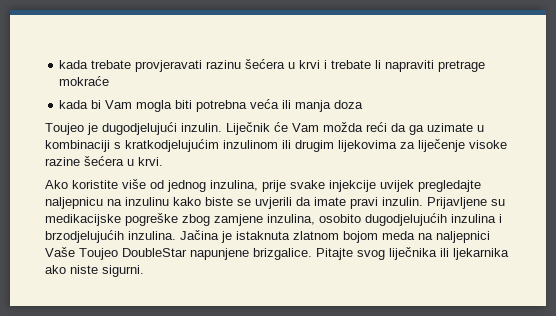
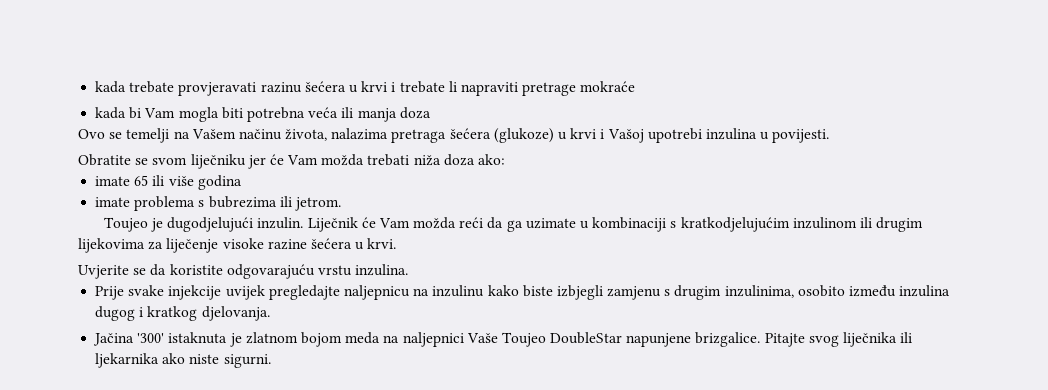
+ Ovo se temelji na Vašem načinu života, nalazima pretraga šećera (glukoze) u krvi i Vašoj upotrebi inzulina u povijesti.
+ Obratite se svom liječniku jer će Vam možda trebati niža doza ako:
+ imate 65 ili više godina
+ imate problema s bubrezima ili jetrom.
- Ako koristite više od jednog inzulina, prije svake injekcije uvijek pregledajte naljepnicu na inzulinu kako biste se uvjerili da imate pravi inzulin. Prijavljene su medikacijske pogreške zbog zamjene inzulina, osobito dugodjelujućih inzulina i brzodjelujućih inzulina. Jačina je istaknuta zlatnom bojom meda na naljepnici Vaše Toujeo DoubleStar napunjene brizgalice.
+ Uvjerite se da koristite odgovarajuću vrstu inzulina.
+ Prije svake injekcije uvijek pregledajte naljepnicu na inzulinu kako biste izbjegli zamjenu s drugim inzulinima, osobito između inzulina dugog i kratkog djelovanja.
+ Jačina '300' istaknuta je zlatnom bojom meda na naljepnici Vaše Toujeo DoubleStar napunjene brizgalice.

